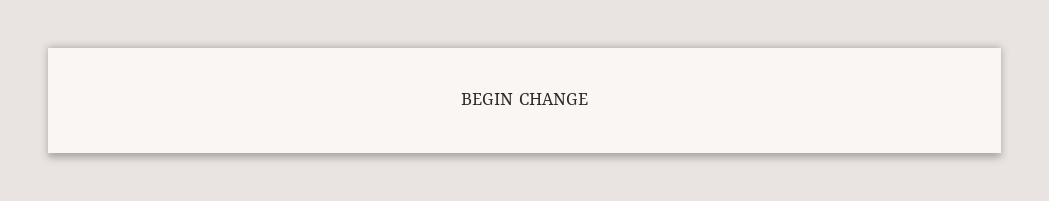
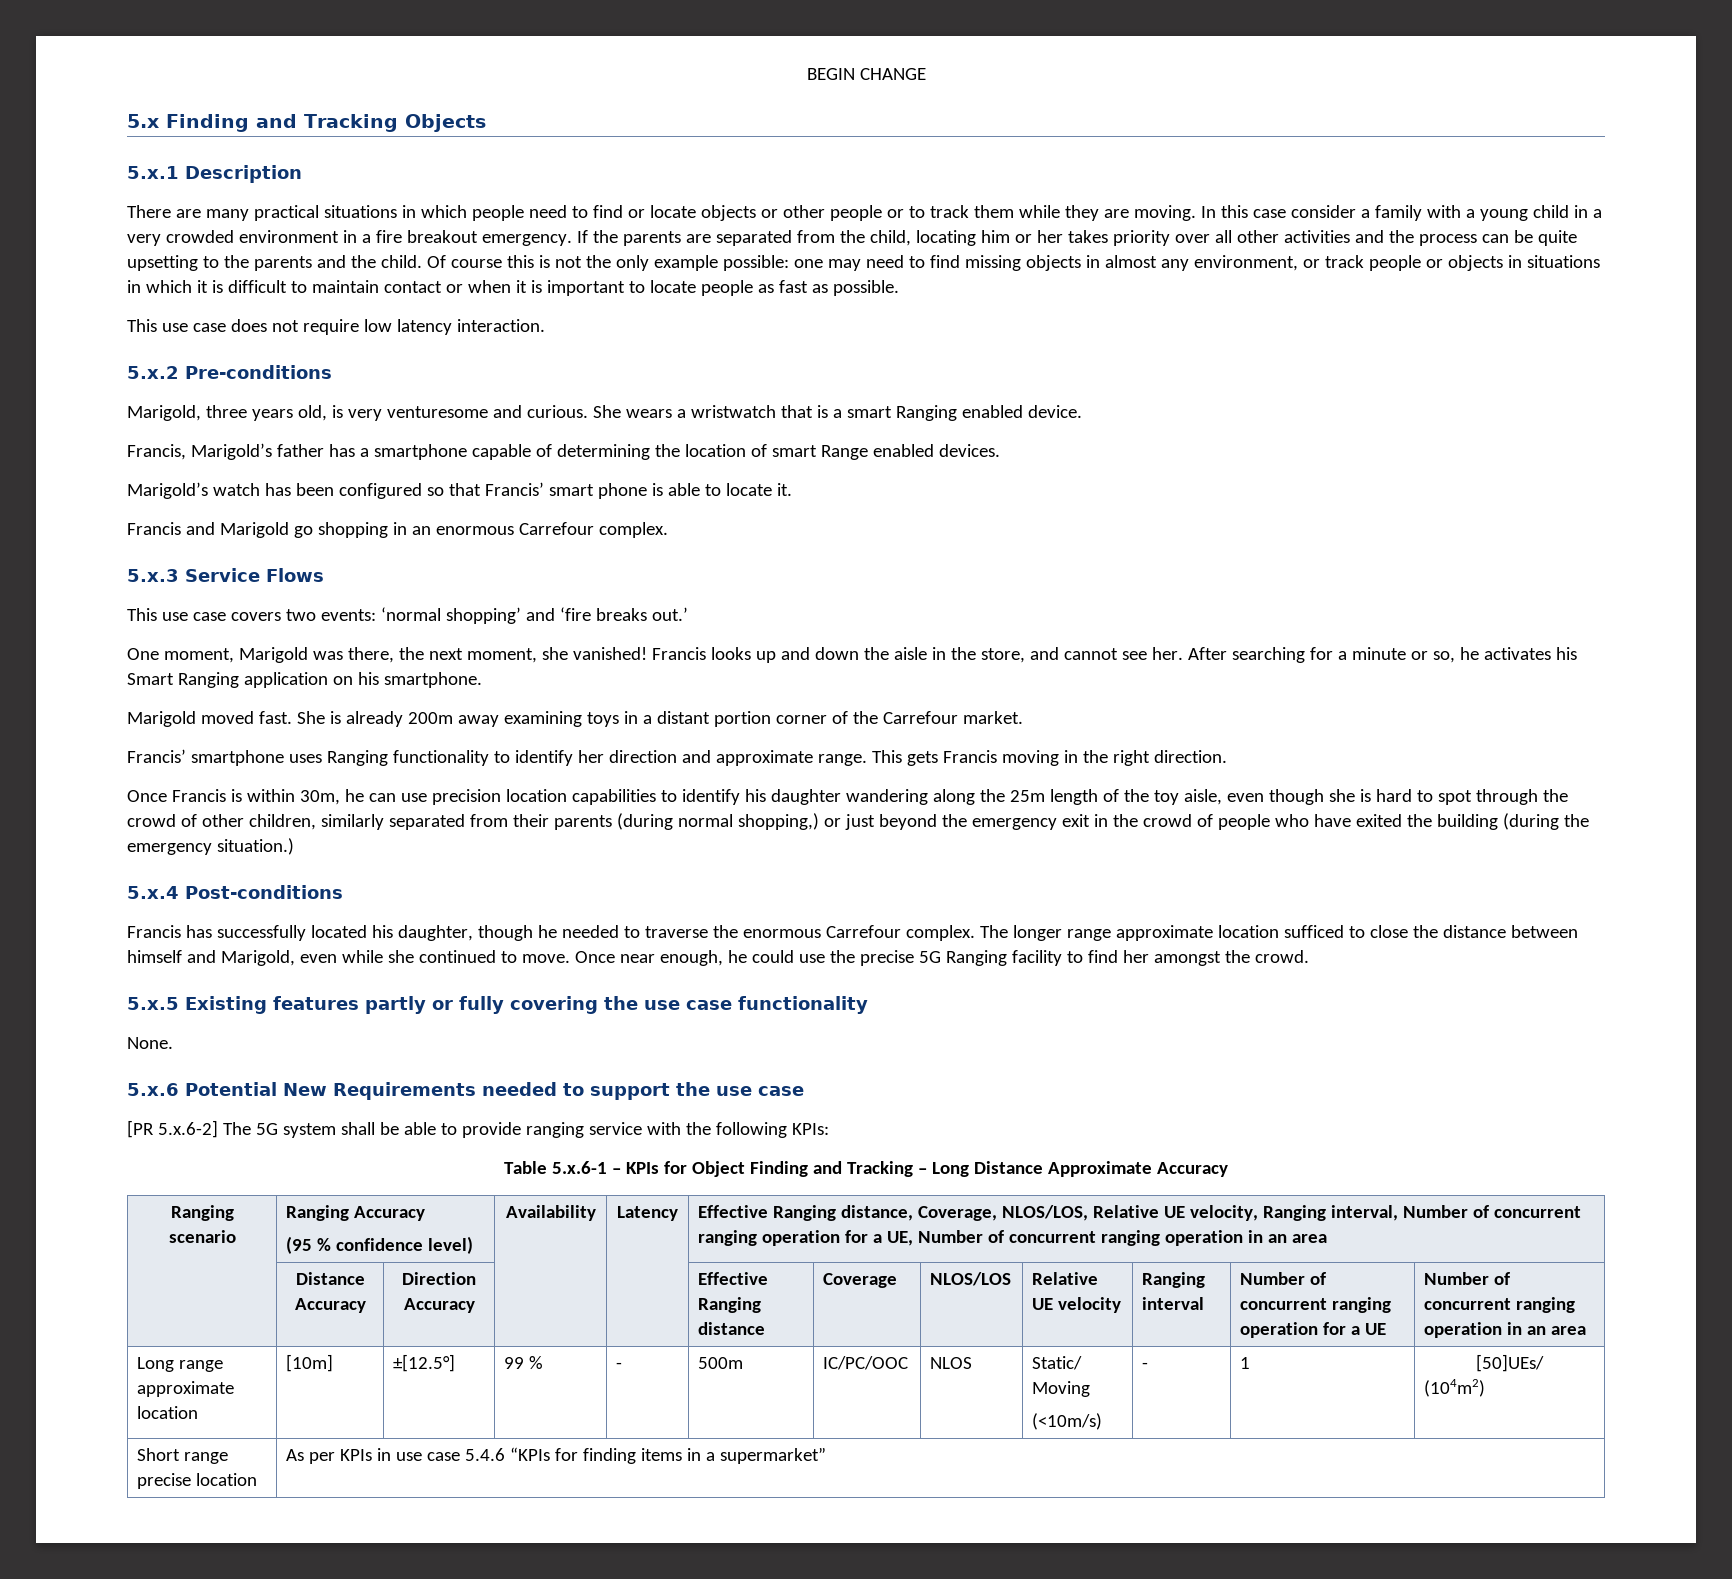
+ 5.x Finding and Tracking Objects
+ 5.x.1 Description
+ There are many practical situations in which people need to find or locate objects or other people or to track them while they are moving. In this case consider a family with a young child in a very crowded environment in a fire breakout emergency. If the parents are separated from the child, locating him or her takes priority over all other activities and the process can be quite upsetting to the parents and the child. Of course this is not the only example possible: one may need to find missing objects in almost any environment, or track people or objects in situations in which it is difficult to maintain contact or when it is important to locate people as fast as possible.
+ This use case does not require low latency interaction.
+ 5.x.2 Pre-conditions
+ Marigold, three years old, is very venturesome and curious. She wears a wristwatch that is a smart Ranging enabled device.
+ Francis, Marigold’s father has a smartphone capable of determining the location of smart Range enabled devices.
+ Marigold’s watch has been configured so that Francis’ smart phone is able to locate it.
+ Francis and Marigold go shopping in an enormous Carrefour complex.
+ 5.x.3 Service Flows
+ This use case covers two events: ‘normal shopping’ and ‘fire breaks out.’
+ One moment, Marigold was there, the next moment, she vanished! Francis looks up and down the aisle in the store, and cannot see her. After searching for a minute or so, he activates his Smart Ranging application on his smartphone.
+ Marigold moved fast. She is already 200m away examining toys in a distant portion corner of the Carrefour market.
+ Francis’ smartphone uses Ranging functionality to identify her direction and approximate range. This gets Francis moving in the right direction.
+ Once Francis is within 30m, he can use precision location capabilities to identify his daughter wandering along the 25m length of the toy aisle, even though she is hard to spot through the crowd of other children, similarly separated from their parents (during normal shopping,) or just beyond the emergency exit in the crowd of people who have exited the building (during the emergency situation.)
+ 5.x.4 Post-conditions
+ Francis has successfully located his daughter, though he needed to traverse the enormous Carrefour complex. The longer range approximate location sufficed to close the distance between himself and Marigold, even while she continued to move. Once near enough, he could use the precise 5G Ranging facility to find her amongst the crowd.
+ 5.x.5 Existing features partly or fully covering the use case functionality
+ None.
+ 5.x.6 Potential New Requirements needed to support the use case
+ [PR 5.x.6-2] The 5G system shall be able to provide ranging service with the following KPIs:
+ Table 5.x.6-1 – KPIs for Object Finding and Tracking – Long Distance Approximate Accuracy
+ Ranging scenario | Ranging Accuracy
+ (95 % confidence level) | Availability | Latency | Effective Ranging distance, Coverage, NLOS/LOS, Relative UE velocity, Ranging interval, Number of concurrent ranging operation for a UE, Number of concurrent ranging operation in an area
+ | Distance Accuracy | Direction Accuracy | | | Effective Ranging distance | Coverage | NLOS/LOS | Relative UE velocity | Ranging interval | Number of concurrent ranging operation for a UE | Number of concurrent ranging operation in an area
+ Long range approximate location | [10m] | ±[12.5°] | 99 % | - | 500m | IC/PC/OOC | NLOS | Static/ Moving
+ (<10m/s) | - | 1 | [50]UEs/
+ (104m2)
+ Short range precise location | As per KPIs in use case 5.4.6 “KPIs for finding items in a supermarket”

